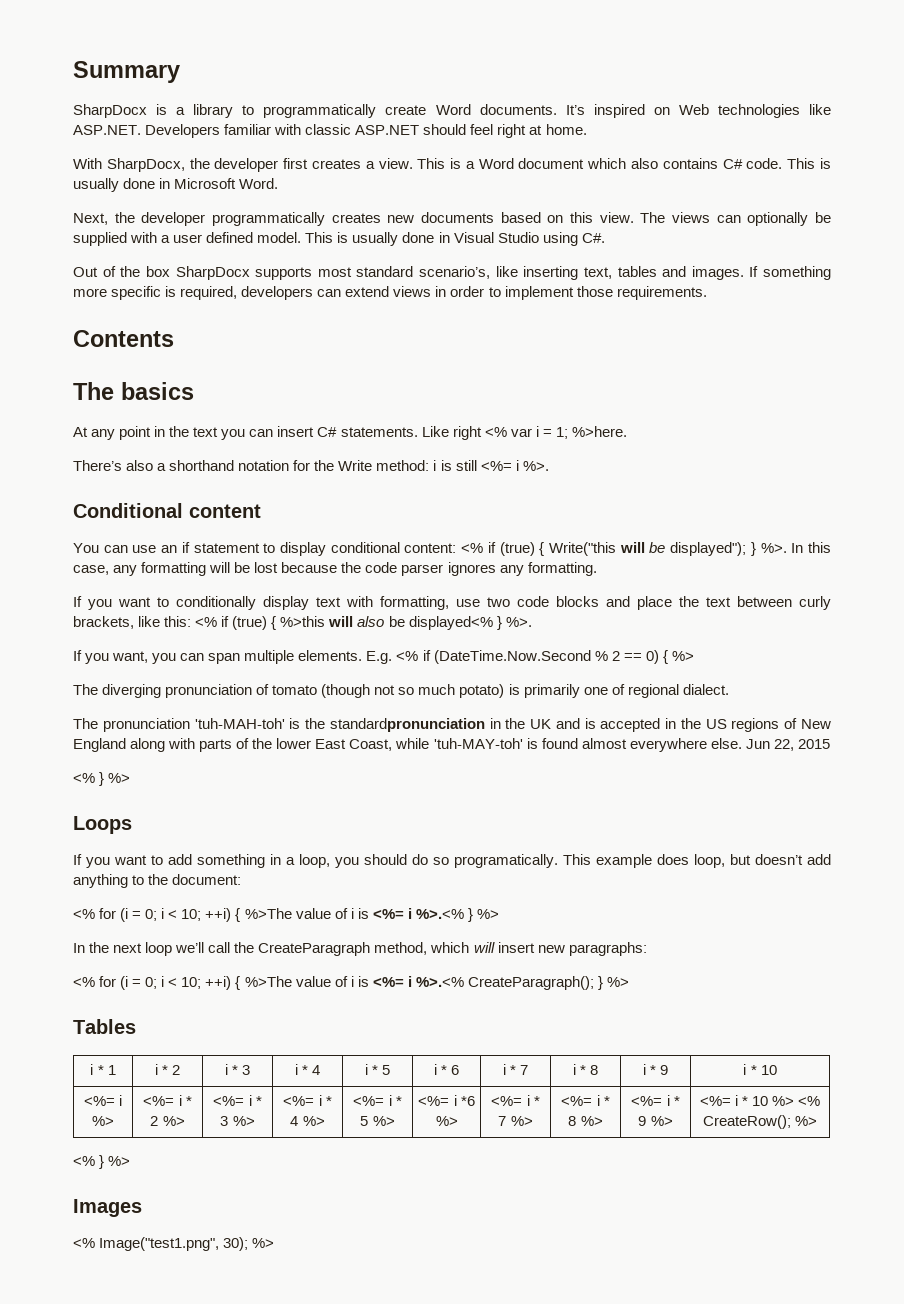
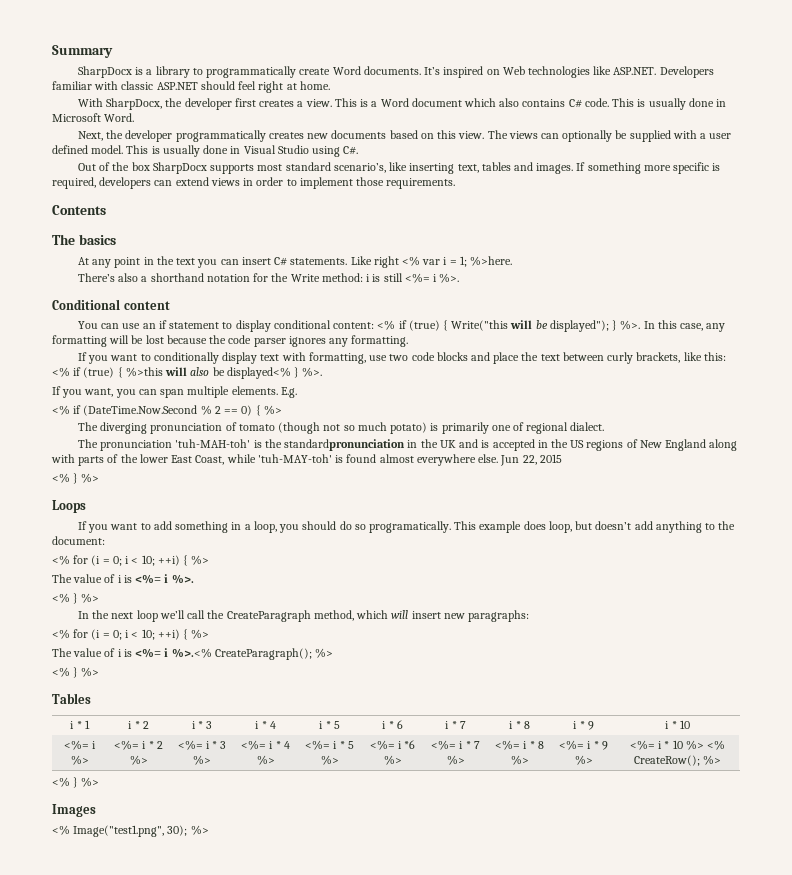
- E.g. <% if (DateTime.Now.Second % 2 == 0) { %>
+ E.g.
+ <% if (DateTime.Now.Second % 2 == 0) { %>
  This example does loop, but doesn’t add anything to the document:
- <% for (i = 0; i < 10; ++i) { %>The value of i is <%= i %>.<% } %>
+ <% for (i = 0; i < 10; ++i) { %>
+ The value of i is <%= i %>.
+ <% } %>
  In the next loop we’ll call the CreateParagraph method, which will insert new paragraphs:
- <% for (i = 0; i < 10; ++i) { %>The value of i is <%= i %>.<% CreateParagraph(); } %>
+ <% for (i = 0; i < 10; ++i) { %>
+ The value of i is <%= i %>.<% CreateParagraph(); %>
+ <% } %>

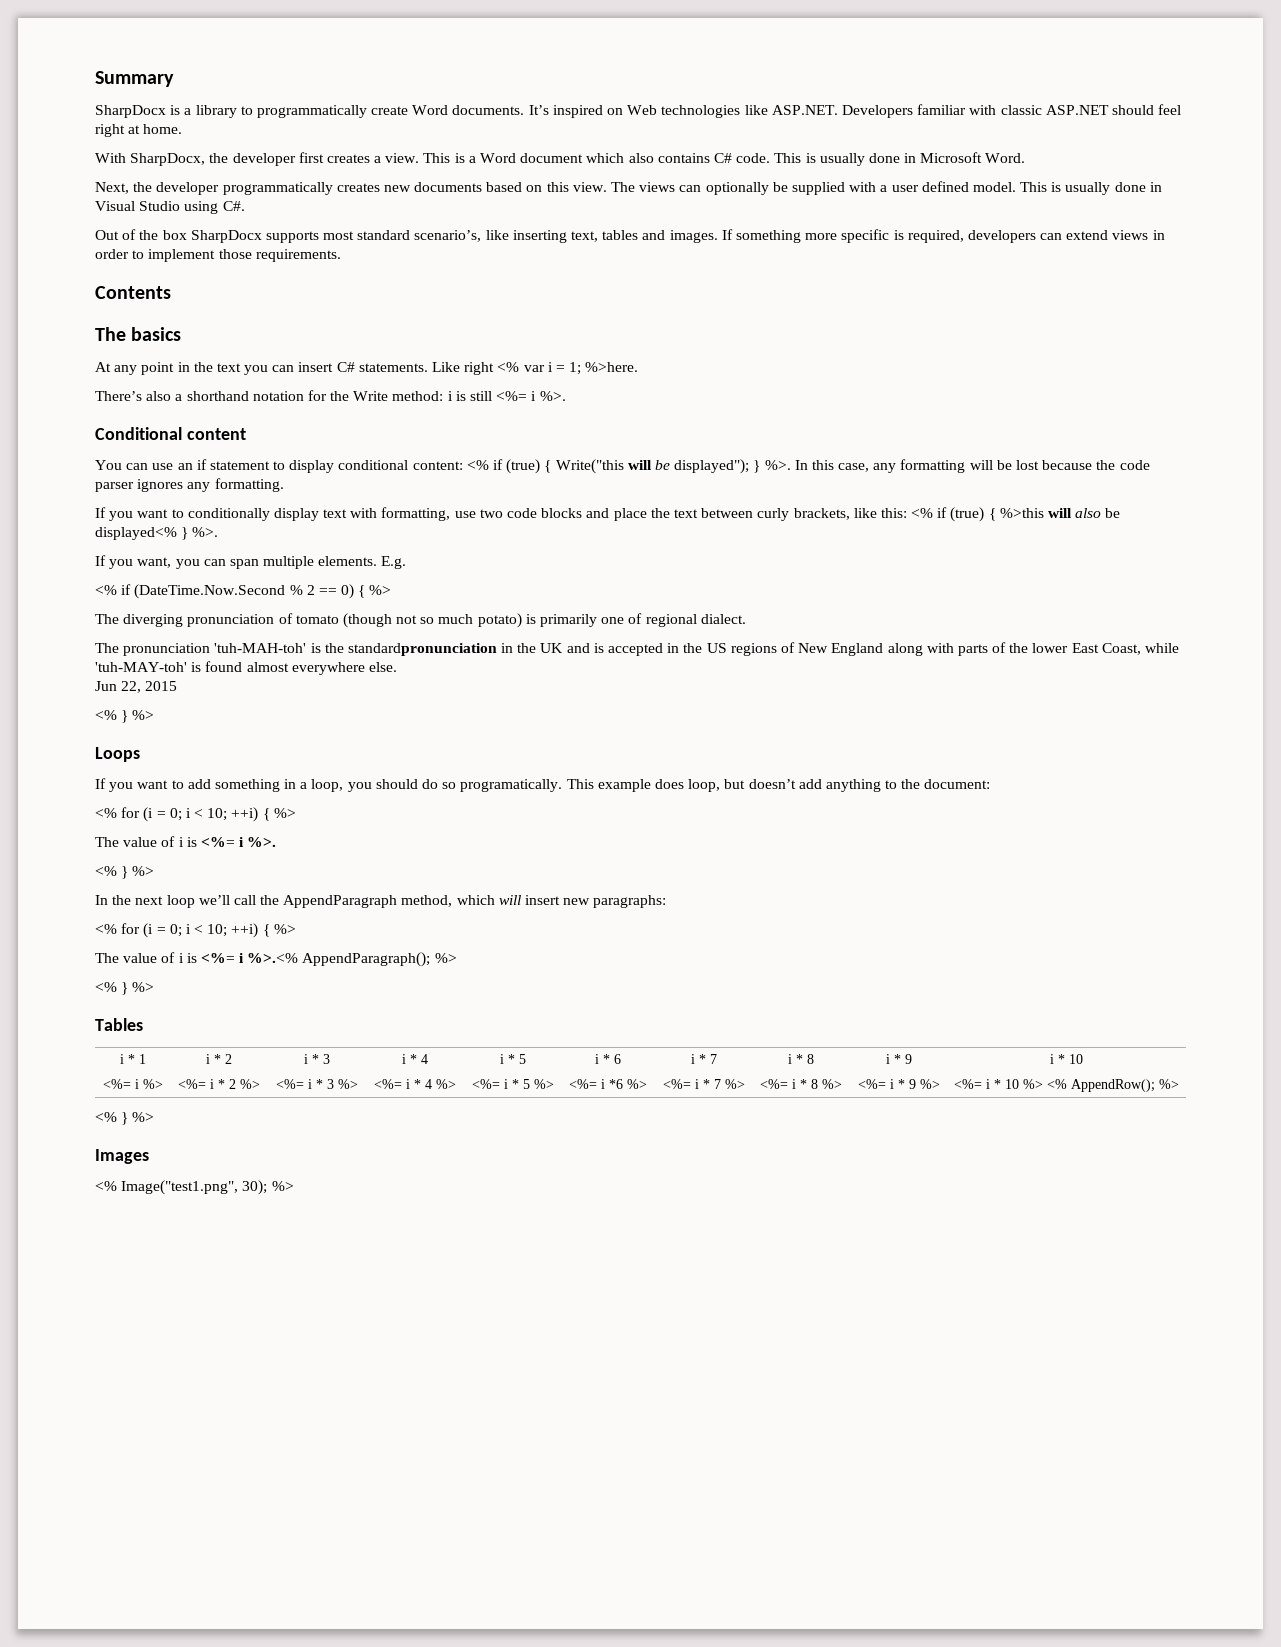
- The pronunciation 'tuh-MAH-toh' is the standardpronunciation in the UK and is accepted in the US regions of New England along with parts of the lower East Coast, while 'tuh-MAY-toh' is found almost everywhere else. Jun 22, 2015
+ The pronunciation 'tuh-MAH-toh' is the standardpronunciation in the UK and is accepted in the US regions of New England along with parts of the lower East Coast, while 'tuh-MAY-toh' is found almost everywhere else.
+ Jun 22, 2015
- In the next loop we’ll call the CreateParagraph method, which will insert new paragraphs:
+ In the next loop we’ll call the AppendParagraph method, which will insert new paragraphs:
- The value of i is <%= i %>.<% CreateParagraph(); %>
+ The value of i is <%= i %>.<% AppendParagraph(); %>
- <%= i * 10 %> <% CreateRow(); %>
+ <%= i * 10 %> <% AppendRow(); %>

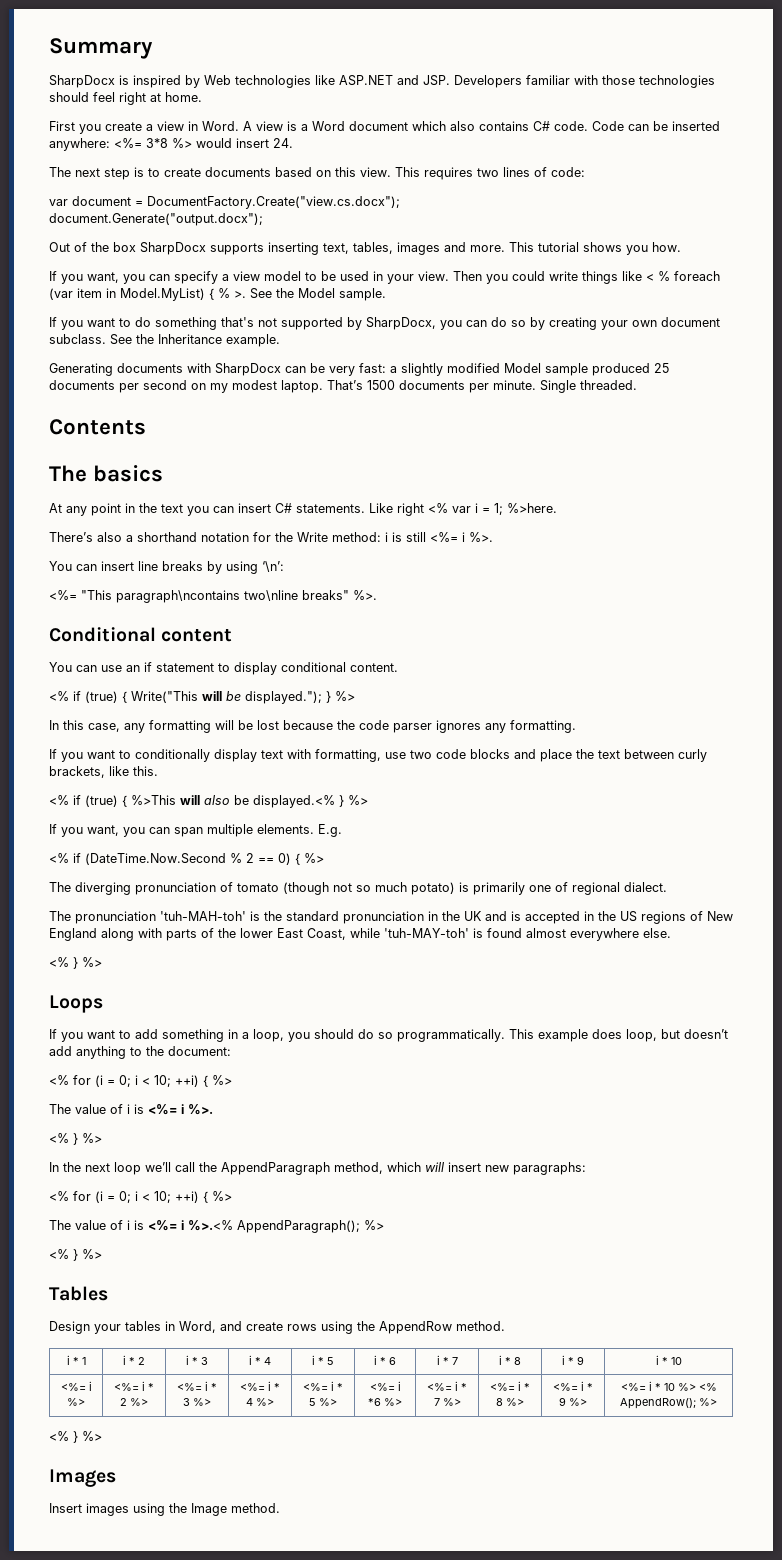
- SharpDocx is a library to programmatically create Word documents. It’s inspired on Web technologies like ASP.NET. Developers familiar with classic ASP.NET should feel right at home.
+ SharpDocx is inspired by Web technologies like ASP.NET and JSP. Developers familiar with those technologies should feel right at home.
- With SharpDocx, the developer first creates a view. This is a Word document which also contains C# code.
+ First you create a view in Word. A view is a Word document which also contains C# code.
- This is usually done in Microsoft Word.
- Next, the developer programmatically creates new documents based on this view.
+ Code can be inserted anywhere: <%= 3*8 %> would insert 24.
+ The next step is to create documents based on this view.
- The views can optionally be supplied with a user defined model. This is usually done in Visual Studio using C#.
+ This requires two lines of code:
+ var document = DocumentFactory.Create("view.cs.docx");
+ document.Generate("output.docx");
- Out of the box SharpDocx supports most standard scenario’s, like inserting text, tables and images. If something more specific is required, developers can extend views in order to implement those requirements.
+ Out of the box SharpDocx supports inserting text, tables, images and more. This tutorial shows you how.
+ If you want, you can specify a view model to be used in your view. Then you could write things like < % foreach (var item in Model.MyList) { % >. See the Model sample.
+ If you want to do something that's not supported by SharpDocx, you can do so by creating your own document subclass. See the Inheritance example.
+ Generating documents with SharpDocx can be very fast: a slightly modified Model sample produced 25 documents per second on my modest laptop. That’s 1500 documents per minute. Single threaded.
+ You can insert line breaks by using ‘\n’:
+ <%= "This paragraph\ncontains two\nline breaks" %>.
- You can use an if statement to display conditional content: <% if (true) { Write("this will be displayed"); } %>. In this case, any formatting will be lost because the code parser ignores any formatting.
+ You can use an if statement to display conditional content.
+ <% if (true) { Write("This will be displayed."); } %>
+ In this case, any formatting will be lost because the code parser ignores any formatting.
- If you want to conditionally display text with formatting, use two code blocks and place the text between curly brackets, like this: <% if (true) { %>this will also be displayed<% } %>.
+ If you want to conditionally display text with formatting, use two code blocks and place the text between curly brackets, like this.
+ <% if (true) { %>This will also be displayed.<% } %>
- The pronunciation 'tuh-MAH-toh' is the standardpronunciation in the UK and is accepted in the US regions of New England along with parts of the lower East Coast, while 'tuh-MAY-toh' is found almost everywhere else.
+ The pronunciation 'tuh-MAH-toh' is the standard pronunciation in the UK and is accepted in the US regions of New England along with parts of the lower East Coast, while 'tuh-MAY-toh' is found almost everywhere else.
- Jun 22, 2015
- If you want to add something in a loop, you should do so programatically.
+ If you want to add something in a loop, you should do so programmatically.
+ Design your tables in Word, and create rows using the AppendRow method.
- <% Image("test1.png", 30); %>
+ Insert images using the Image method.

